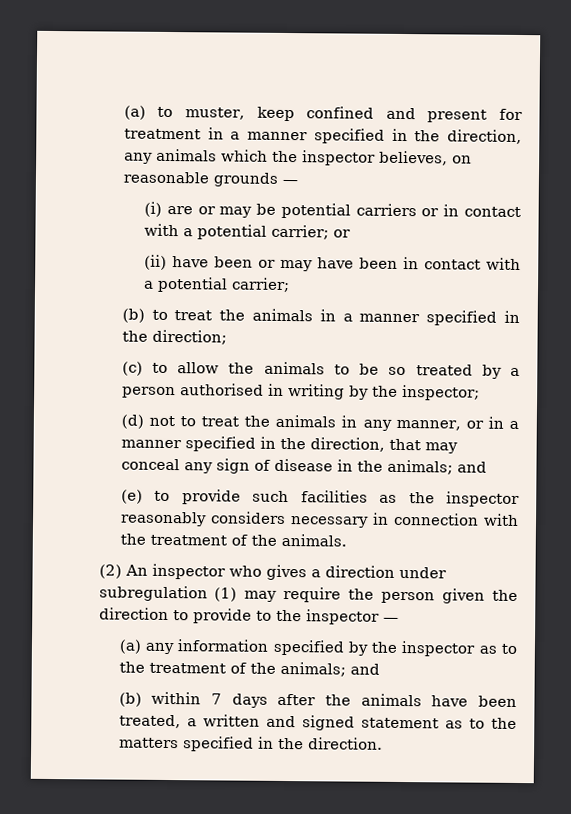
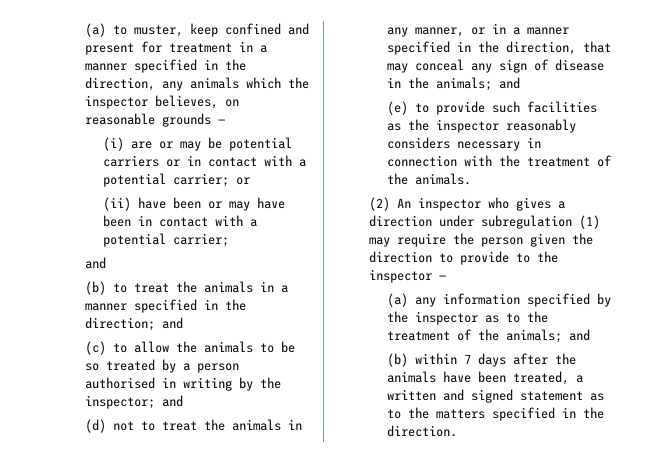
  (ii) have been or may have been in contact with a potential carrier;
+ and
- (b) to treat the animals in a manner specified in the direction;
+ (b) to treat the animals in a manner specified in the direction; and
- (c) to allow the animals to be so treated by a person authorised in writing by the inspector;
+ (c) to allow the animals to be so treated by a person authorised in writing by the inspector; and

